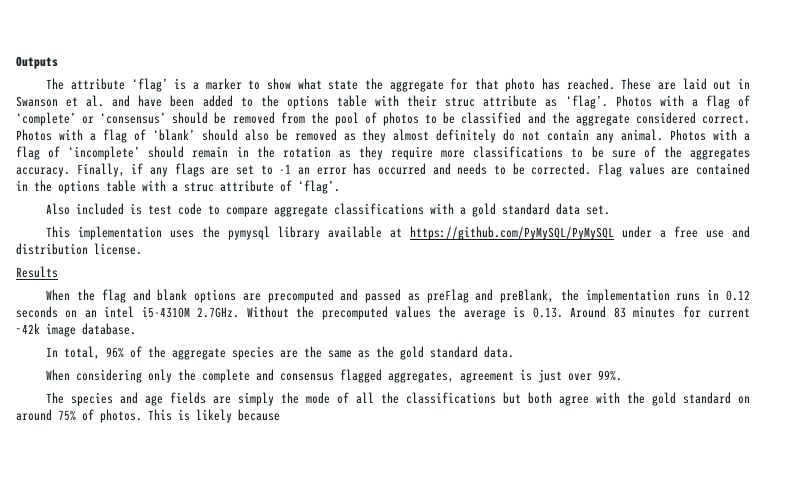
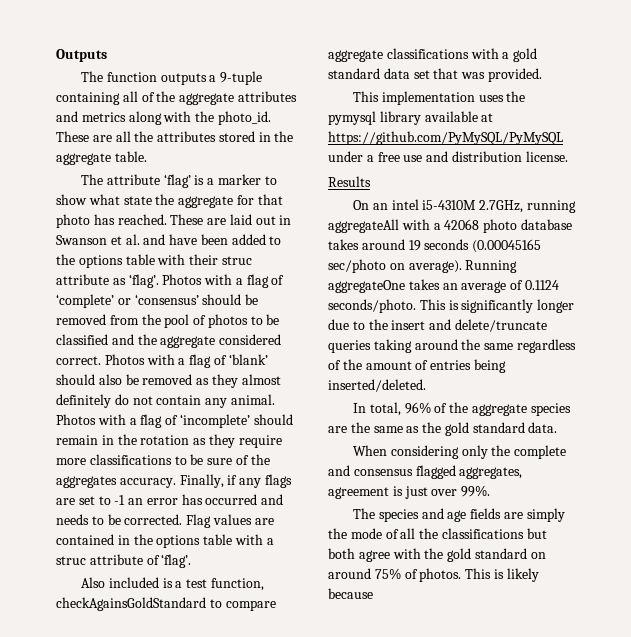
+ The function outputs a 9-tuple containing all of the aggregate attributes and metrics along with the photo_id. These are all the attributes stored in the aggregate table.
- Also included is test code to compare aggregate classifications with a gold standard data set.
+ Also included is a test function, checkAgainsGoldStandard to compare aggregate classifications with a gold standard data set that was provided.
- When the flag and blank options are precomputed and passed as preFlag and preBlank, the implementation runs in 0.12 seconds on an intel i5-4310M 2.7GHz. Without the precomputed values the average is 0.13. Around 83 minutes for current ~42k image database.
+ On an intel i5-4310M 2.7GHz, running aggregateAll with a 42068 photo database takes around 19 seconds (0.00045165 sec/photo on average). Running aggregateOne takes an average of 0.1124 seconds/photo. This is significantly longer due to the insert and delete/truncate queries taking around the same regardless of the amount of entries being inserted/deleted.

